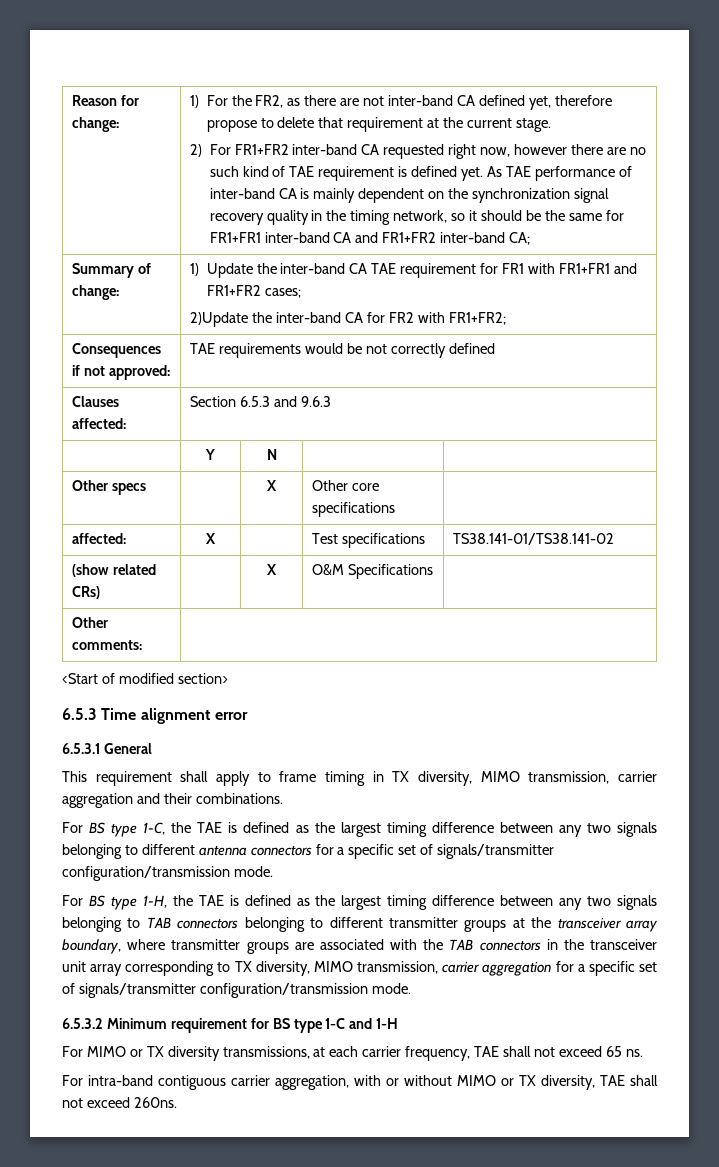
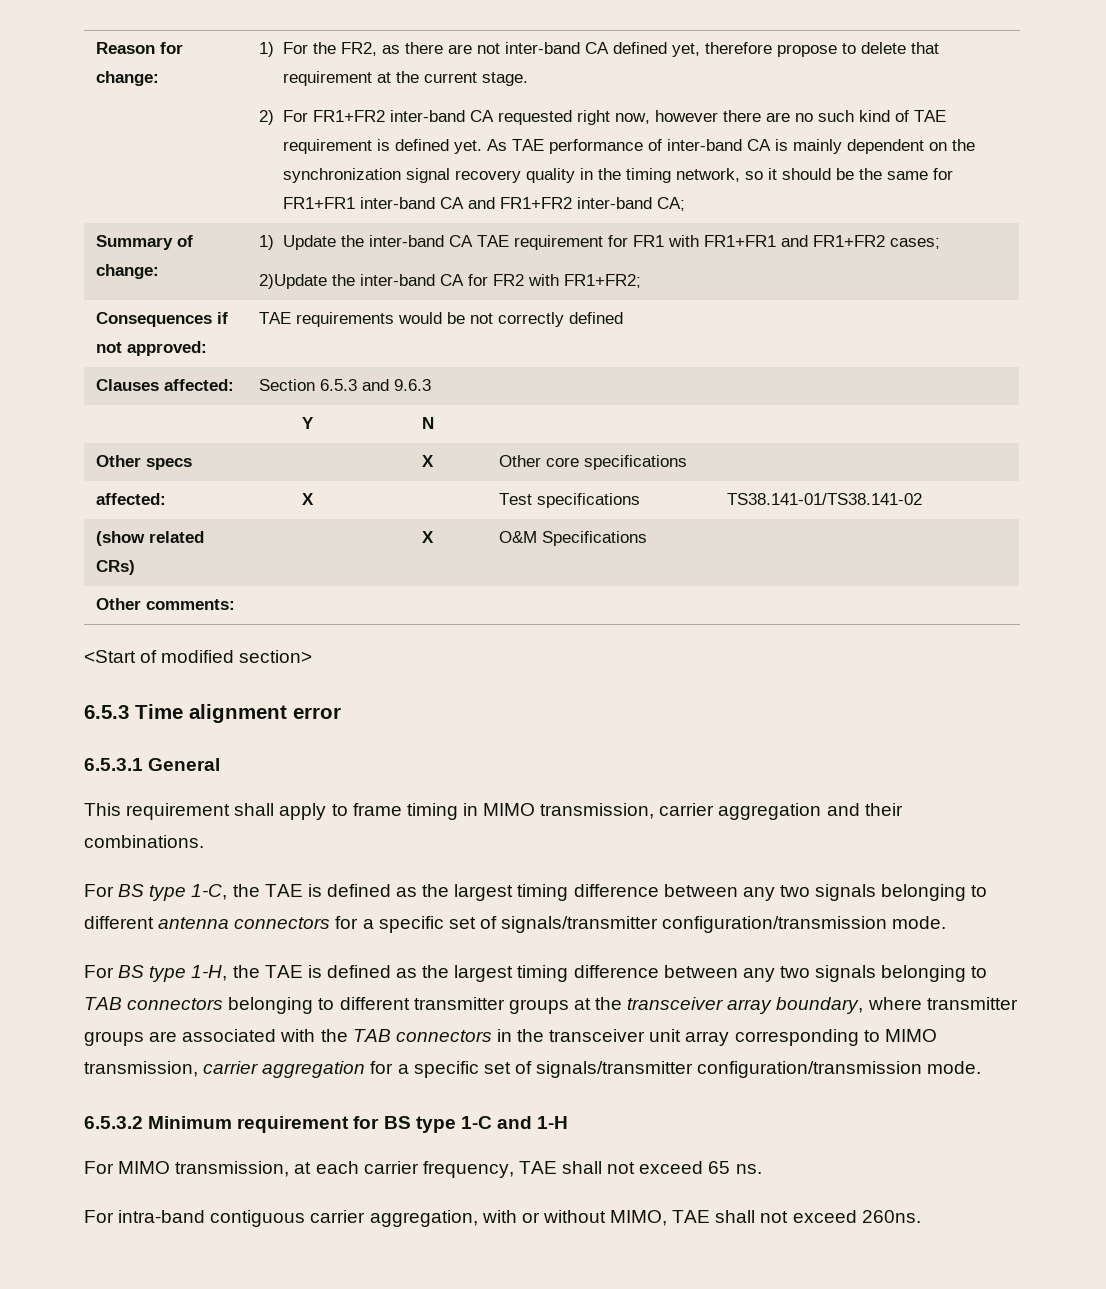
- This requirement shall apply to frame timing in TX diversity, MIMO transmission, carrier aggregation and their combinations.
+ This requirement shall apply to frame timing in MIMO transmission, carrier aggregation and their combinations.
- For BS type 1-H, the TAE is defined as the largest timing difference between any two signals belonging to TAB connectors belonging to different transmitter groups at the transceiver array boundary, where transmitter groups are associated with the TAB connectors in the transceiver unit array corresponding to TX diversity, MIMO transmission, carrier aggregation for a specific set of signals/transmitter configuration/transmission mode.
+ For BS type 1-H, the TAE is defined as the largest timing difference between any two signals belonging to TAB connectors belonging to different transmitter groups at the transceiver array boundary, where transmitter groups are associated with the TAB connectors in the transceiver unit array corresponding to MIMO transmission, carrier aggregation for a specific set of signals/transmitter configuration/transmission mode.
- For MIMO or TX diversity transmissions, at each carrier frequency, TAE shall not exceed 65 ns.
+ For MIMO transmission, at each carrier frequency, TAE shall not exceed 65 ns.
- For intra-band contiguous carrier aggregation, with or without MIMO or TX diversity, TAE shall not exceed 260ns.
+ For intra-band contiguous carrier aggregation, with or without MIMO, TAE shall not exceed 260ns.

